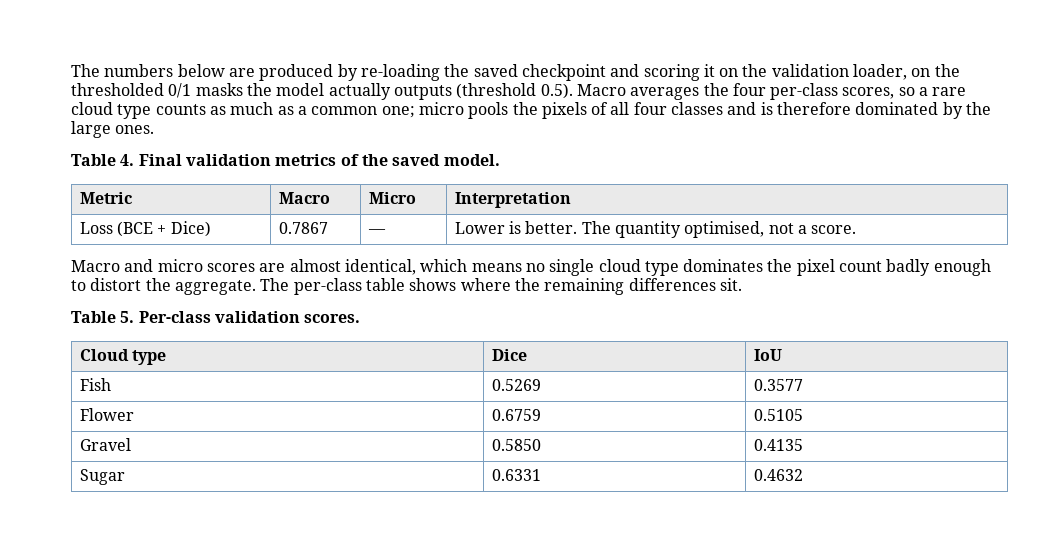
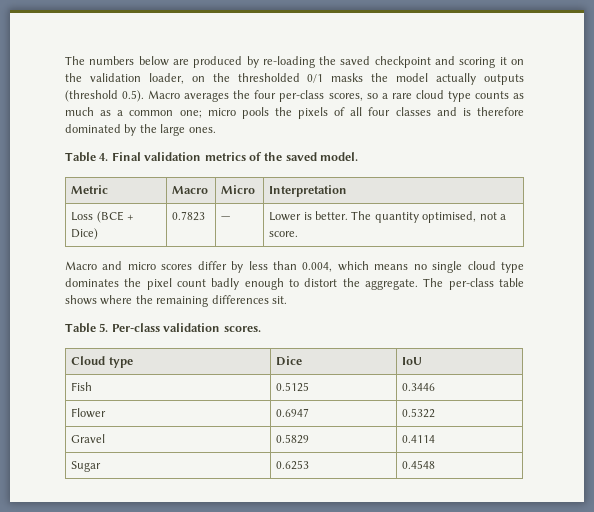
- Loss (BCE + Dice) | 0.7867 | — | Lower is better. The quantity optimised, not a score.
+ Loss (BCE + Dice) | 0.7823 | — | Lower is better. The quantity optimised, not a score.
- Macro and micro scores are almost identical, which means no single cloud type dominates the pixel count badly enough to distort the aggregate.
+ Macro and micro scores differ by less than 0.004, which means no single cloud type dominates the pixel count badly enough to distort the aggregate.
- Fish | 0.5269 | 0.3577
+ Fish | 0.5125 | 0.3446
- Flower | 0.6759 | 0.5105
+ Flower | 0.6947 | 0.5322
- Gravel | 0.5850 | 0.4135
+ Gravel | 0.5829 | 0.4114
- Sugar | 0.6331 | 0.4632
+ Sugar | 0.6253 | 0.4548

